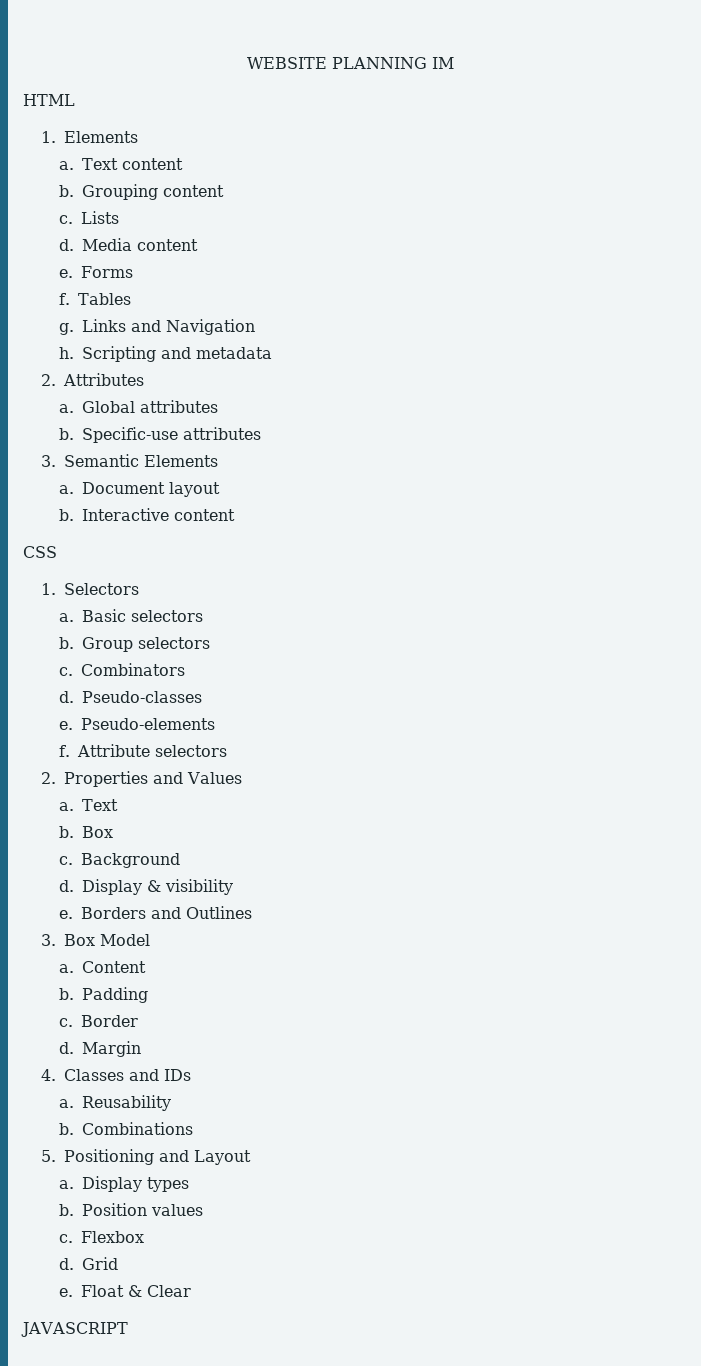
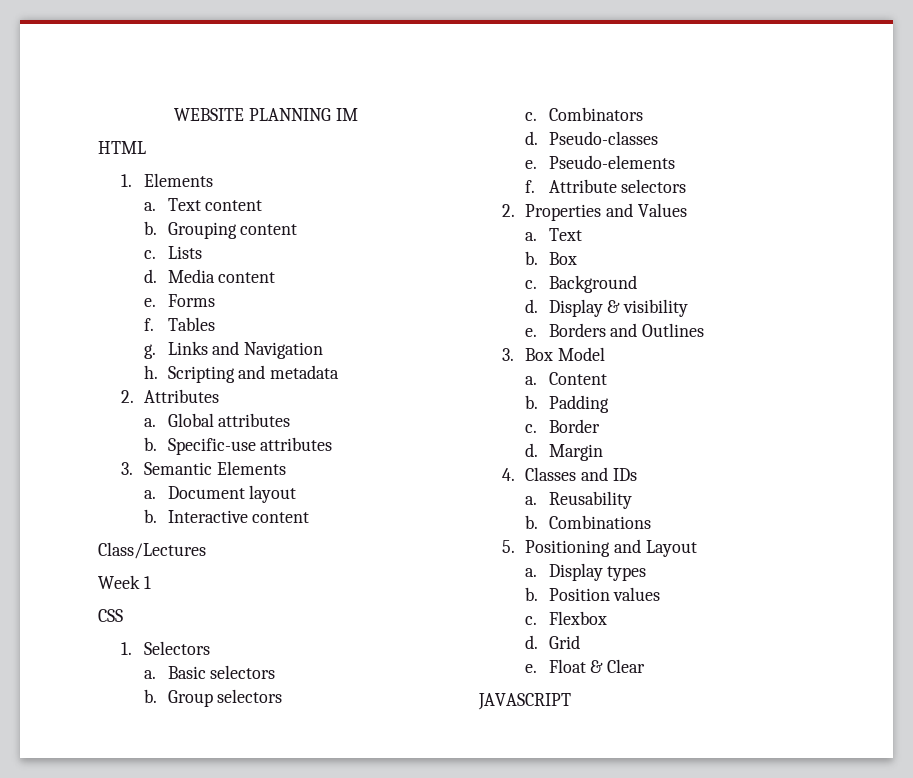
+ Class/Lectures
+ Week 1

